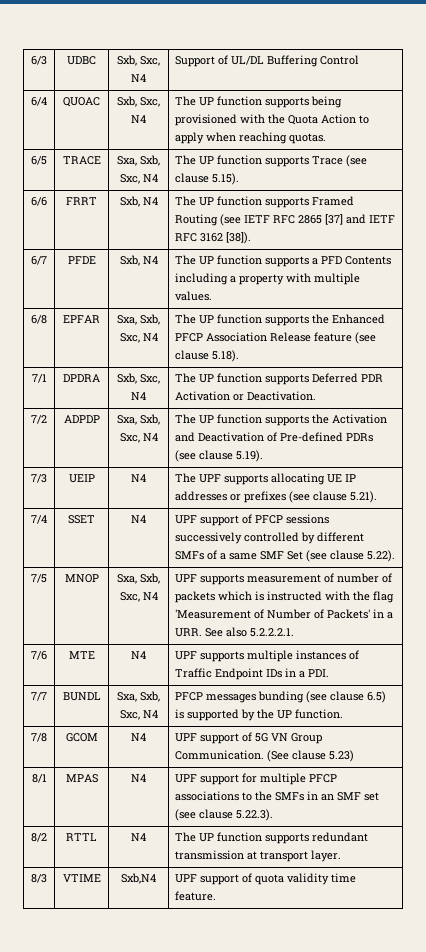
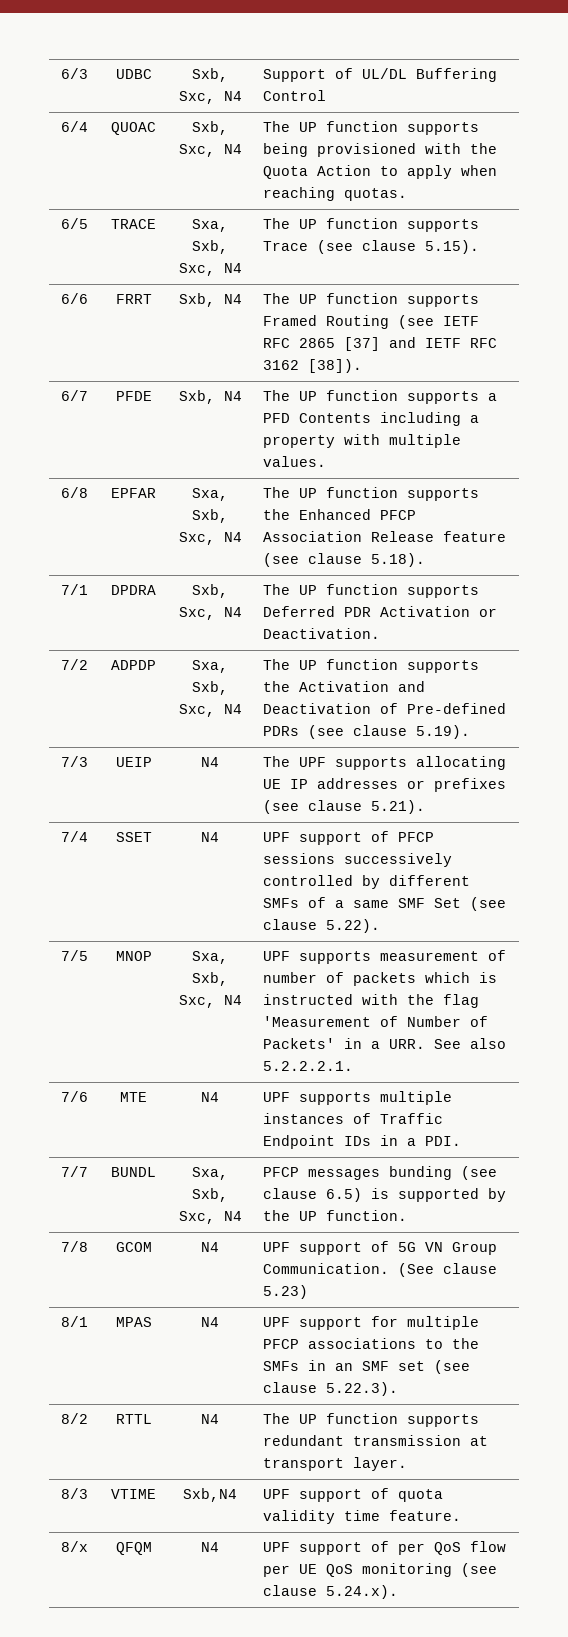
+ 8/x | QFQM | N4 | UPF support of per QoS flow per UE QoS monitoring (see clause 5.24.x).

